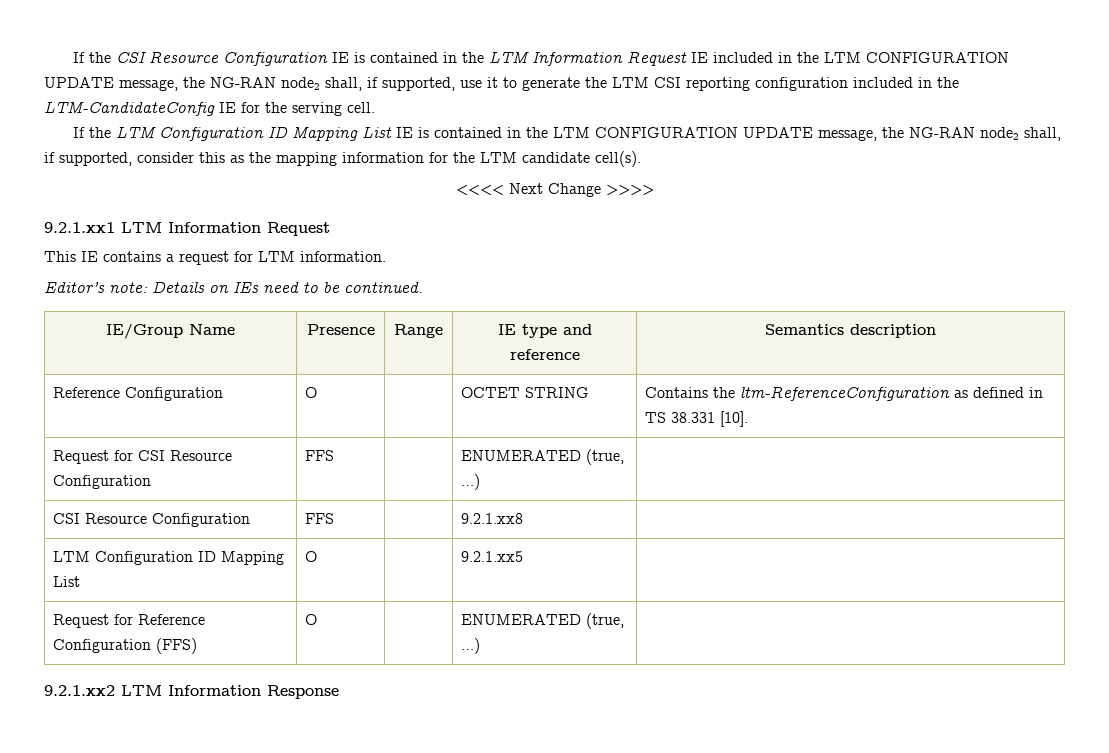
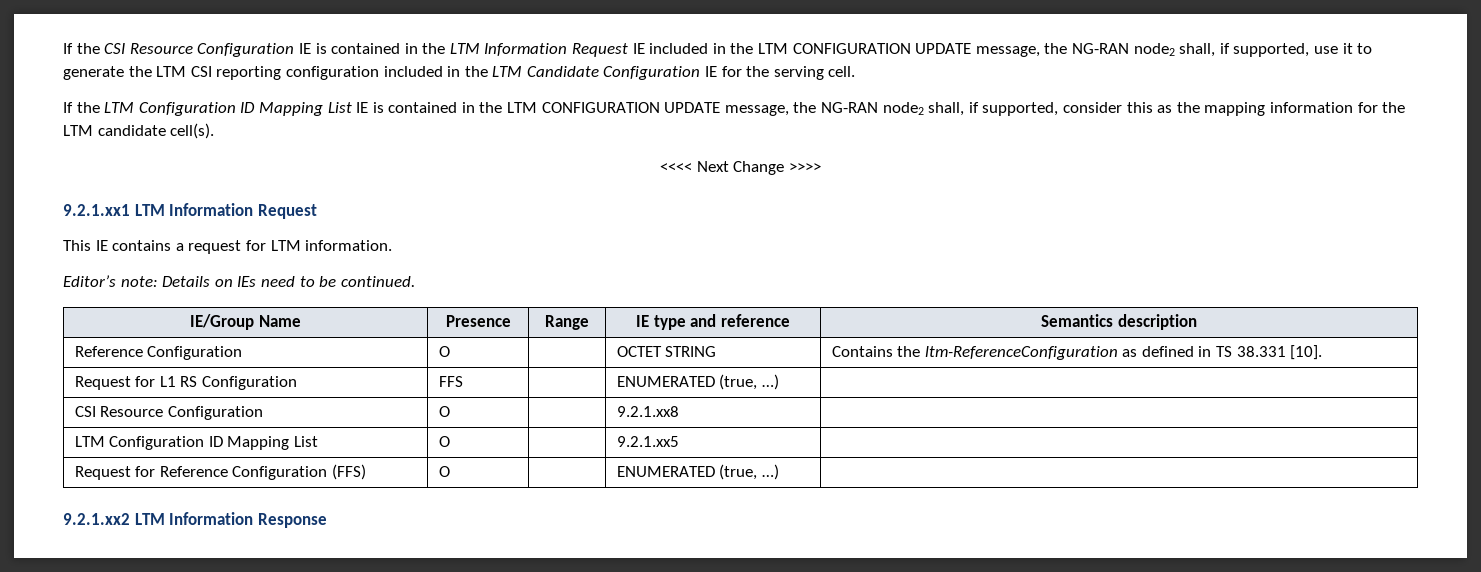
- If the CSI Resource Configuration IE is contained in the LTM Information Request IE included in the LTM CONFIGURATION UPDATE message, the NG-RAN node2 shall, if supported, use it to generate the LTM CSI reporting configuration included in the LTM-CandidateConfig IE for the serving cell.
+ If the CSI Resource Configuration IE is contained in the LTM Information Request IE included in the LTM CONFIGURATION UPDATE message, the NG-RAN node2 shall, if supported, use it to generate the LTM CSI reporting configuration included in the LTM Candidate Configuration IE for the serving cell.
- Request for CSI Resource Configuration | FFS | | ENUMERATED (true, …) |
+ Request for L1 RS Configuration | FFS | | ENUMERATED (true, …) |
- CSI Resource Configuration | FFS | | 9.2.1.xx8 |
+ CSI Resource Configuration | O | | 9.2.1.xx8 |

